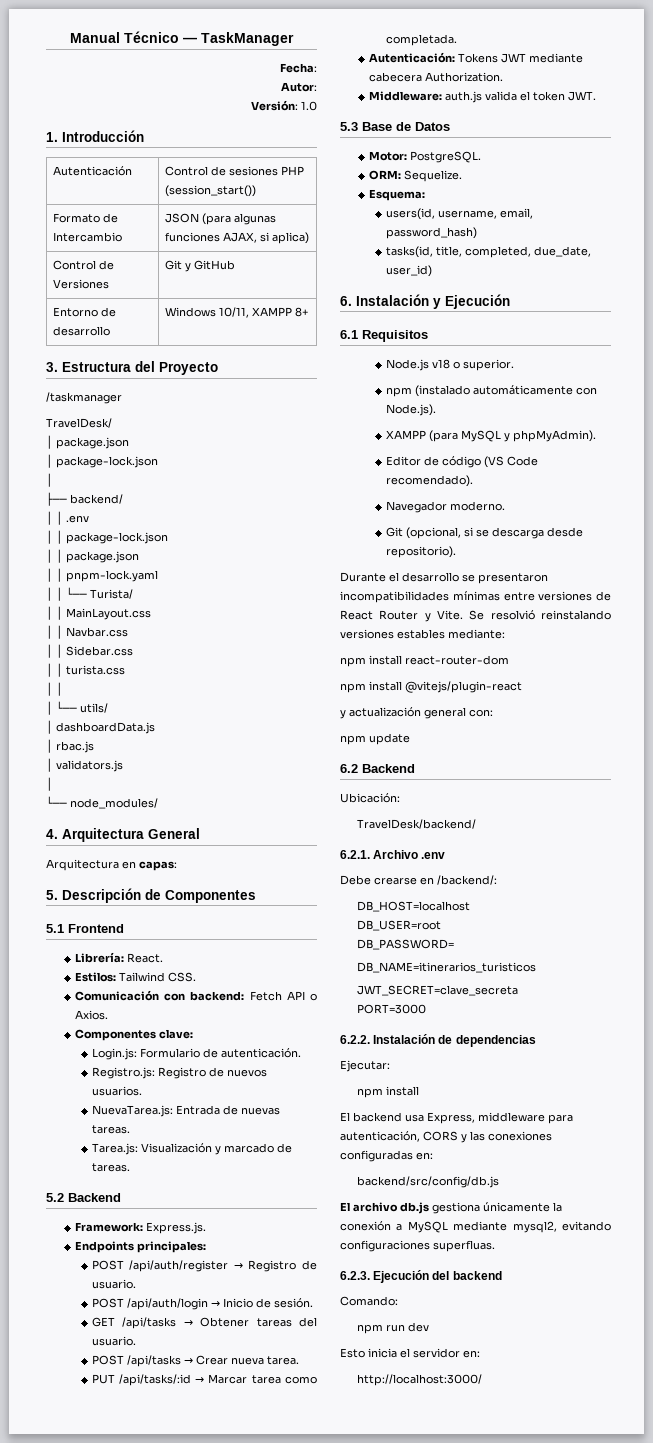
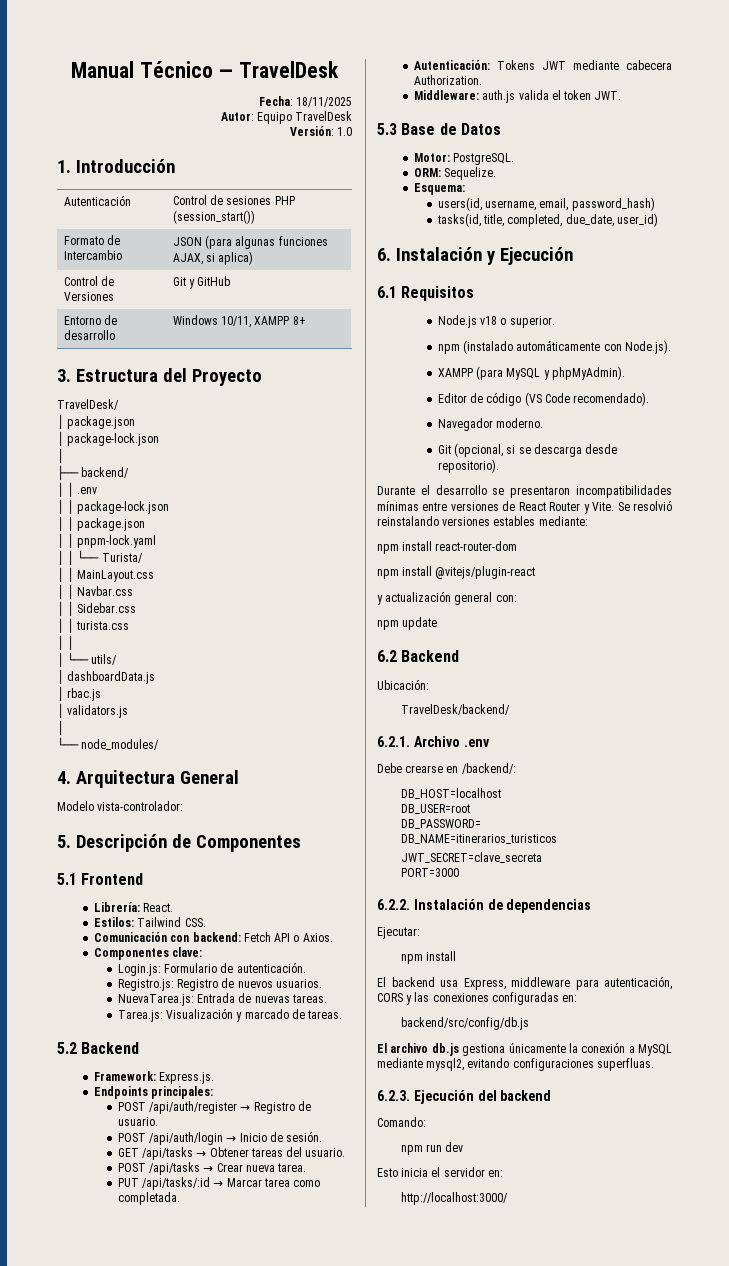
- Manual Técnico — TaskManager
+ Manual Técnico — TravelDesk
- Fecha:
+ Fecha: 18/11/2025
- Autor:
+ Autor: Equipo TravelDesk
- /taskmanager
- Arquitectura en capas:
+ Modelo vista-controlador:

